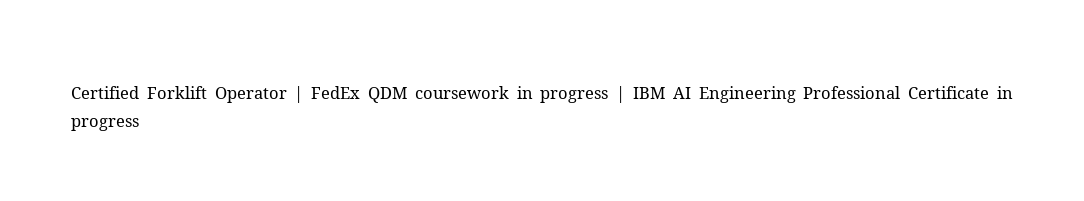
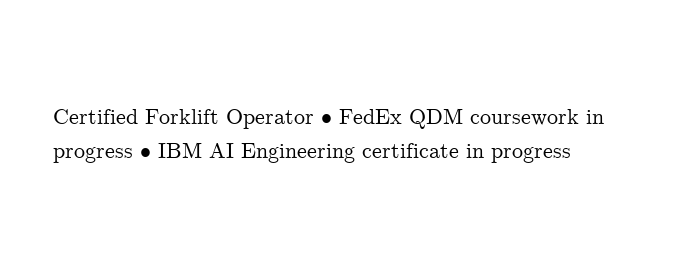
- Certified Forklift Operator | FedEx QDM coursework in progress | IBM AI Engineering Professional Certificate in progress
+ Certified Forklift Operator • FedEx QDM coursework in progress • IBM AI Engineering certificate in progress

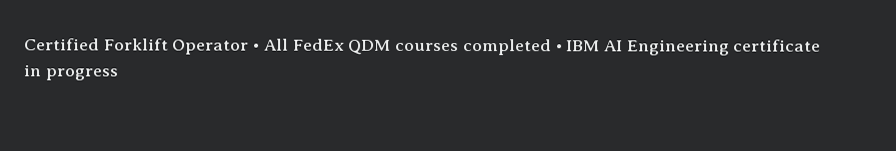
- Certified Forklift Operator • FedEx QDM coursework in progress • IBM AI Engineering certificate in progress
+ Certified Forklift Operator • All FedEx QDM courses completed • IBM AI Engineering certificate in progress

